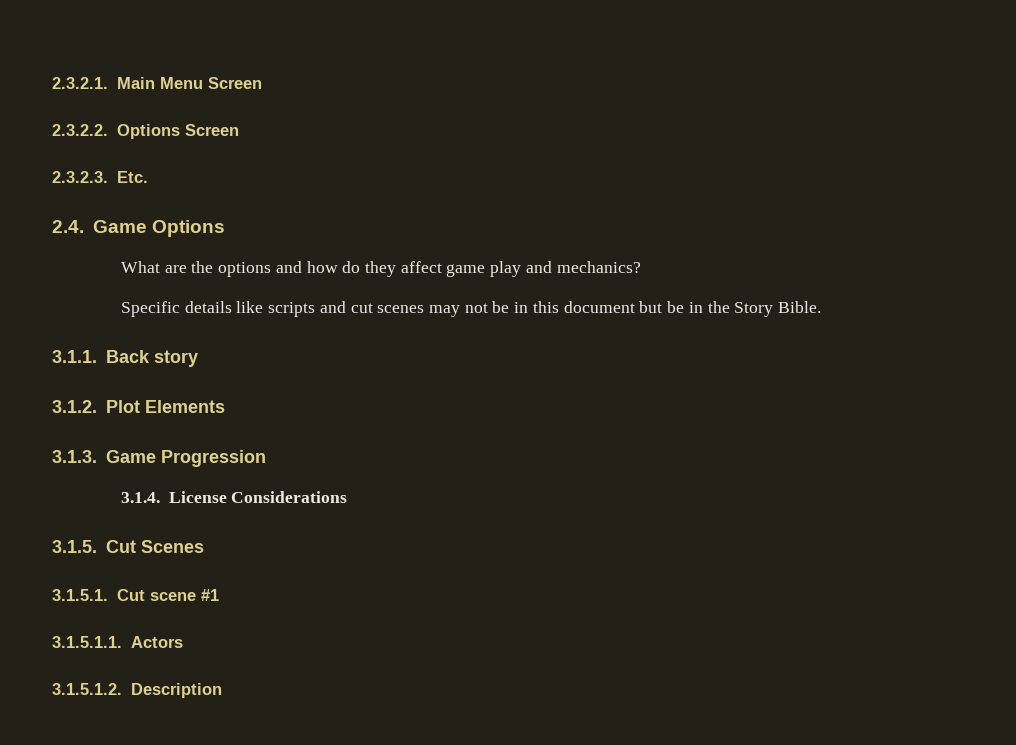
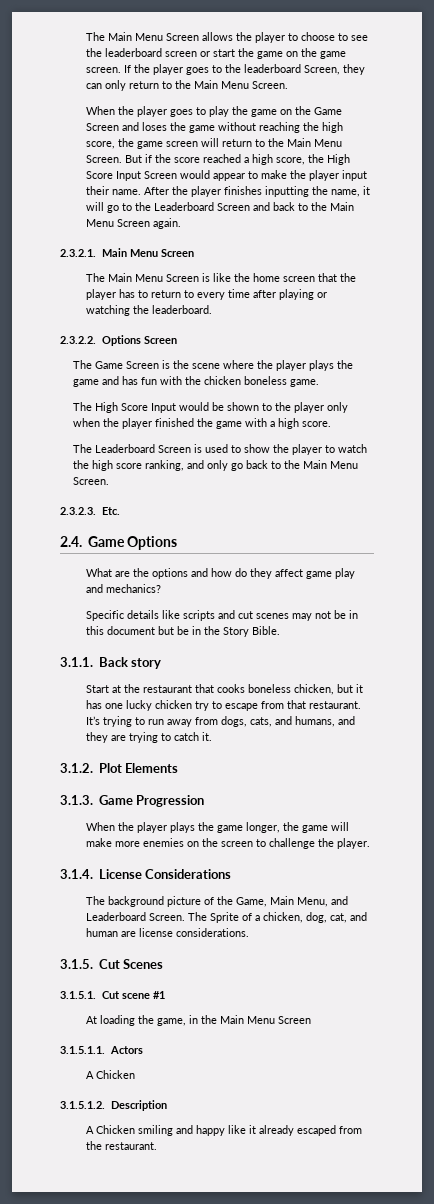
+ The Main Menu Screen allows the player to choose to see the leaderboard screen or start the game on the game screen. If the player goes to the leaderboard Screen, they can only return to the Main Menu Screen.
+ When the player goes to play the game on the Game Screen and loses the game without reaching the high score, the game screen will return to the Main Menu Screen. But if the score reached a high score, the High Score Input Screen would appear to make the player input their name. After the player finishes inputting the name, it will go to the Leaderboard Screen and back to the Main Menu Screen again.
  2.3.2.1. Main Menu Screen
+ The Main Menu Screen is like the home screen that the player has to return to every time after playing or watching the leaderboard.
  2.3.2.2. Options Screen
+ The Game Screen is the scene where the player plays the game and has fun with the chicken boneless game.
+ The High Score Input would be shown to the player only when the player finished the game with a high score.
+ The Leaderboard Screen is used to show the player to watch the high score ranking, and only go back to the Main Menu Screen.
+ Start at the restaurant that cooks boneless chicken, but it has one lucky chicken try to escape from that restaurant. It’s trying to run away from dogs, cats, and humans, and they are trying to catch it.
+ When the player plays the game longer, the game will make more enemies on the screen to challenge the player.
  3.1.4. License Considerations
+ The background picture of the Game, Main Menu, and Leaderboard Screen. The Sprite of a chicken, dog, cat, and human are license considerations.
+ At loading the game, in the Main Menu Screen
  3.1.5.1.1. Actors
+ A Chicken
+ A Chicken smiling and happy like it already escaped from the restaurant.

